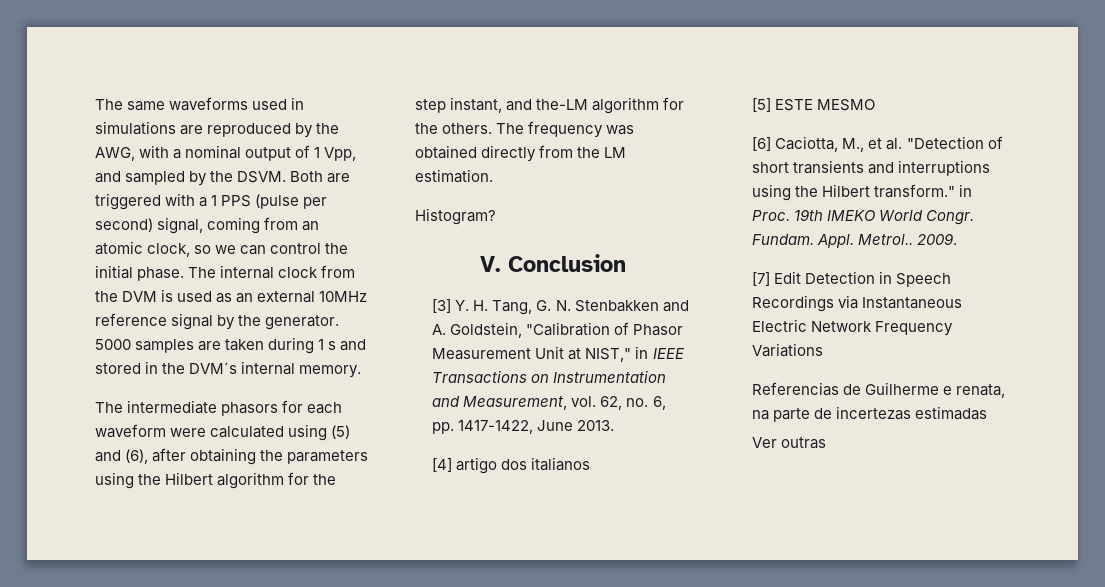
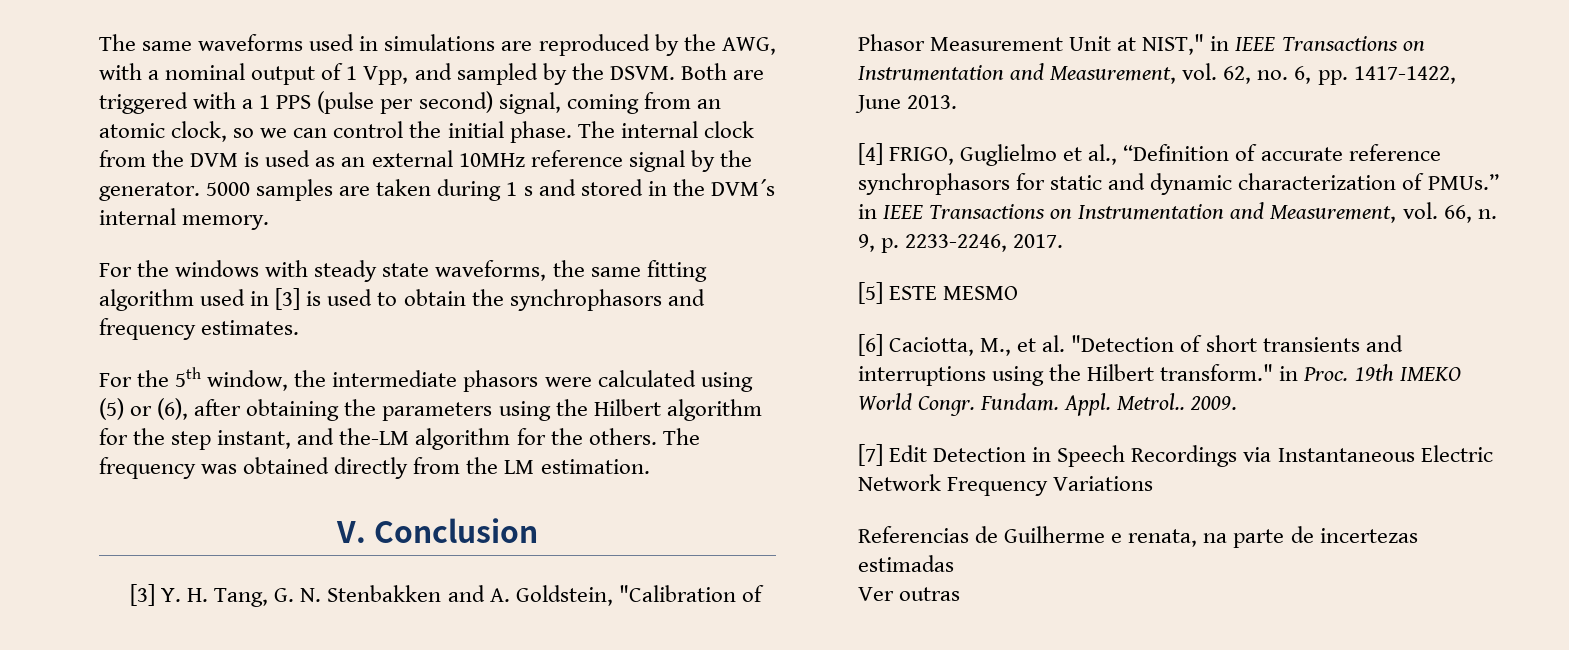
- The intermediate phasors for each waveform were calculated using (5) and (6), after obtaining the parameters using the Hilbert algorithm for the step instant, and the-LM algorithm for the others.
+ For the windows with steady state waveforms, the same fitting algorithm used in [3] is used to obtain the synchrophasors and frequency estimates.
+ For the 5th window, the intermediate phasors were calculated using (5) or (6), after obtaining the parameters using the Hilbert algorithm for the step instant, and the-LM algorithm for the others.
- Histogram?
- [4] artigo dos italianos
+ [4] FRIGO, Guglielmo et al., “Definition of accurate reference synchrophasors for static and dynamic characterization of PMUs.” in IEEE Transactions on Instrumentation and Measurement, vol. 66, n. 9, p. 2233-2246, 2017.

